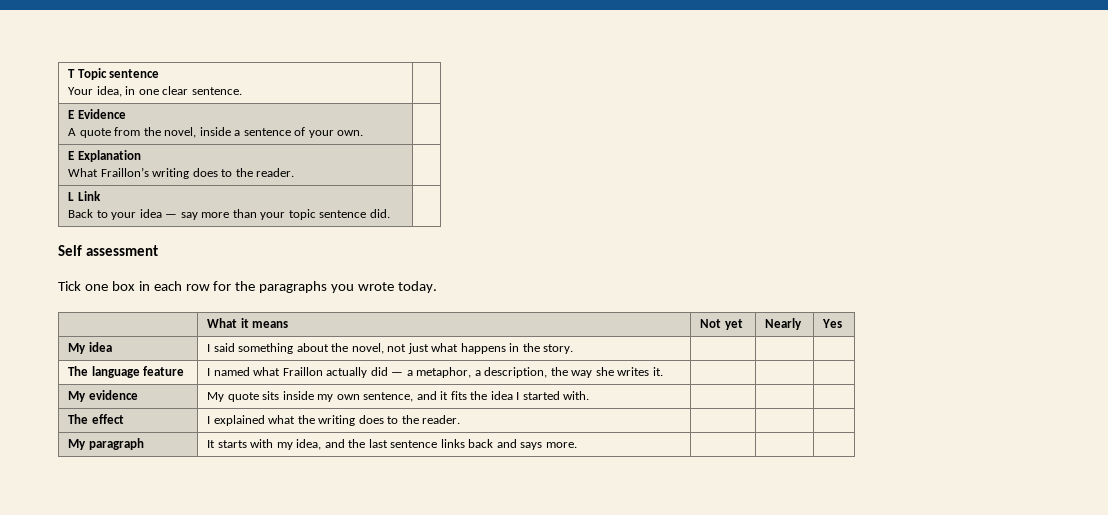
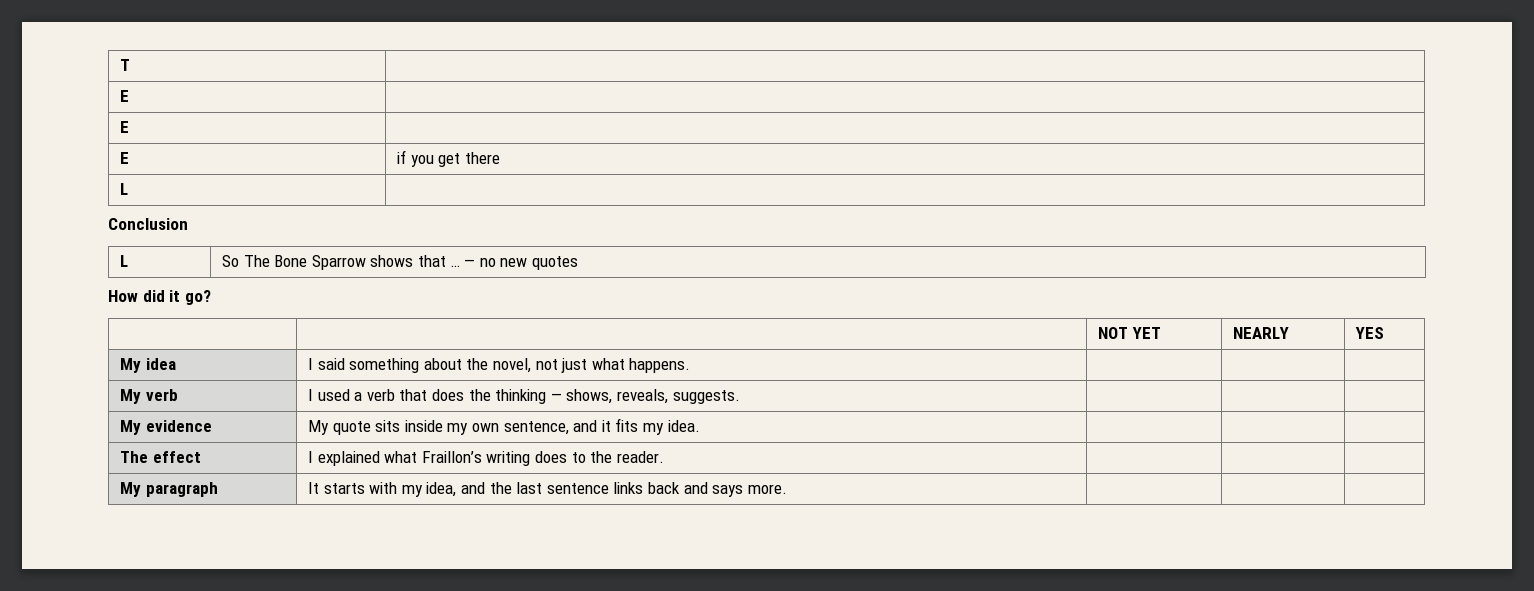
- T Topic sentence
- Your idea, in one clear sentence. |
- E Evidence
- A quote from the novel, inside a sentence of your own. |
- E Explanation
- What Fraillon’s writing does to the reader. |
- L Link
- Back to your idea — say more than your topic sentence did. |
- Self assessment
- Tick one box in each row for the paragraphs you wrote today.
- | What it means | Not yet | Nearly | Yes
+ T |
+ E |
+ E |
+ E | if you get there
+ L |
+ Conclusion
+ L | So The Bone Sparrow shows that … — no new quotes
+ How did it go?
+ | | NOT YET | NEARLY | YES
- My idea | I said something about the novel, not just what happens in the story. | | |
- The language feature | I named what Fraillon actually did — a metaphor, a description, the way she writes it. | | |
+ My idea | I said something about the novel, not just what happens. | | |
+ My verb | I used a verb that does the thinking — shows, reveals, suggests. | | |
- My evidence | My quote sits inside my own sentence, and it fits the idea I started with. | | |
+ My evidence | My quote sits inside my own sentence, and it fits my idea. | | |
- The effect | I explained what the writing does to the reader. | | |
+ The effect | I explained what Fraillon’s writing does to the reader. | | |

